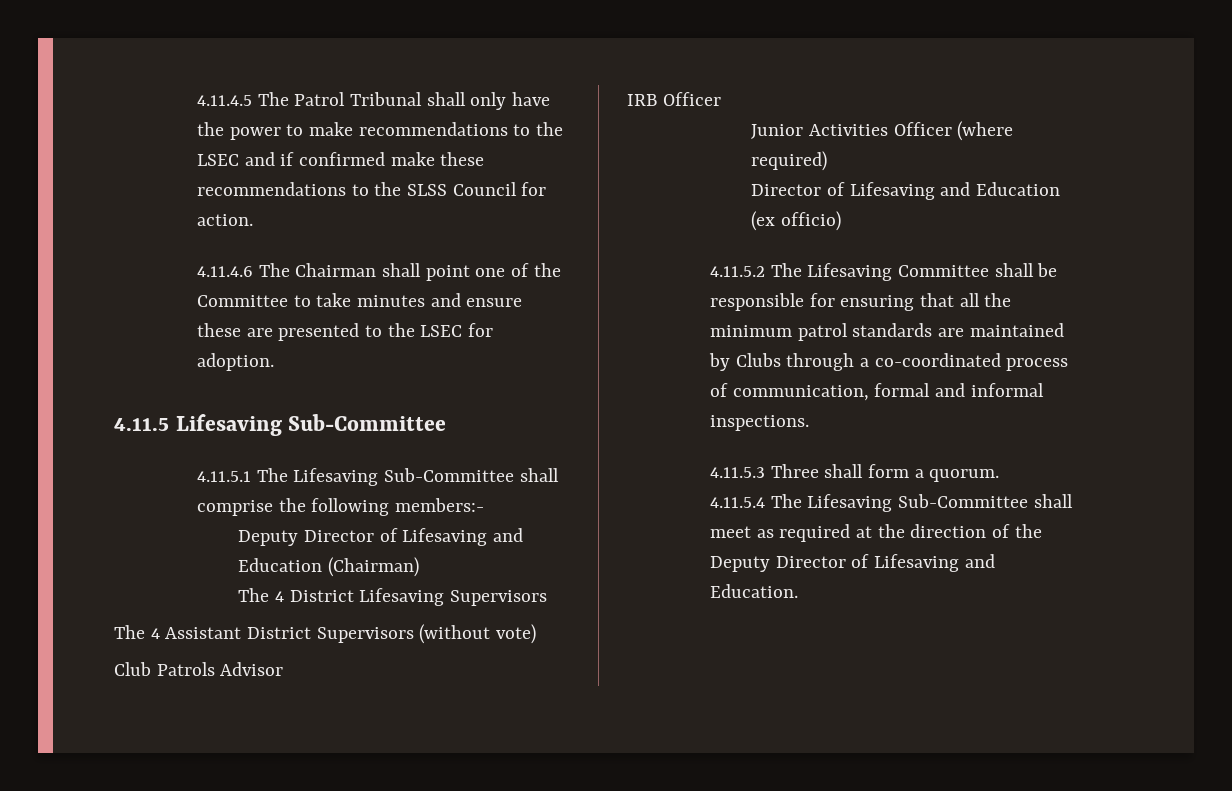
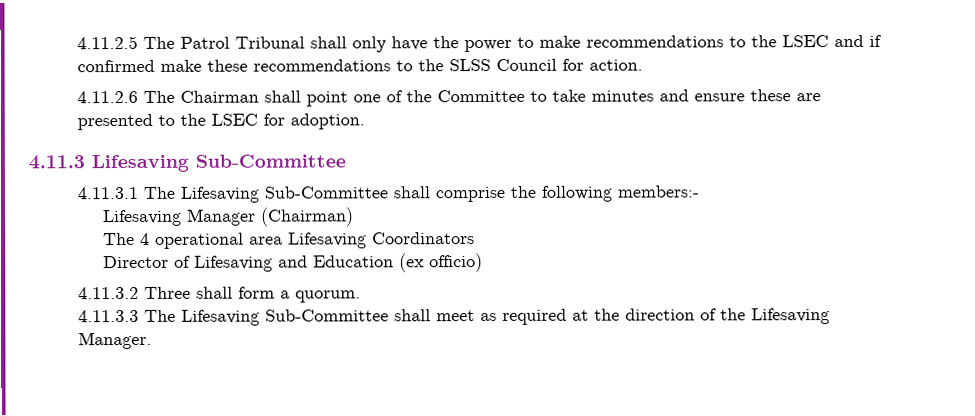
- 4.11.4.5 The Patrol Tribunal shall only have the power to make recommendations to the LSEC and if confirmed make these recommendations to the SLSS Council for action.
+ 4.11.2.5 The Patrol Tribunal shall only have the power to make recommendations to the LSEC and if confirmed make these recommendations to the SLSS Council for action.
- 4.11.4.6 The Chairman shall point one of the Committee to take minutes and ensure these are presented to the LSEC for adoption.
+ 4.11.2.6 The Chairman shall point one of the Committee to take minutes and ensure these are presented to the LSEC for adoption.
- 4.11.5 Lifesaving Sub-Committee
+ 4.11.3 Lifesaving Sub-Committee
- 4.11.5.1 The Lifesaving Sub-Committee shall comprise the following members:-
+ 4.11.3.1 The Lifesaving Sub-Committee shall comprise the following members:-
- Deputy Director of Lifesaving and Education (Chairman)
- The 4 District Lifesaving Supervisors
- The 4 Assistant District Supervisors (without vote)
- Club Patrols Advisor
- IRB Officer
- Junior Activities Officer (where required)
+ Lifesaving Manager (Chairman)
+ The 4 operational area Lifesaving Coordinators
- 4.11.5.2 The Lifesaving Committee shall be responsible for ensuring that all the minimum patrol standards are maintained by Clubs through a co-coordinated process of communication, formal and informal inspections.
- 4.11.5.3 Three shall form a quorum.
+ 4.11.3.2 Three shall form a quorum.
- 4.11.5.4 The Lifesaving Sub-Committee shall meet as required at the direction of the Deputy Director of Lifesaving and Education.
+ 4.11.3.3 The Lifesaving Sub-Committee shall meet as required at the direction of the Lifesaving Manager.

